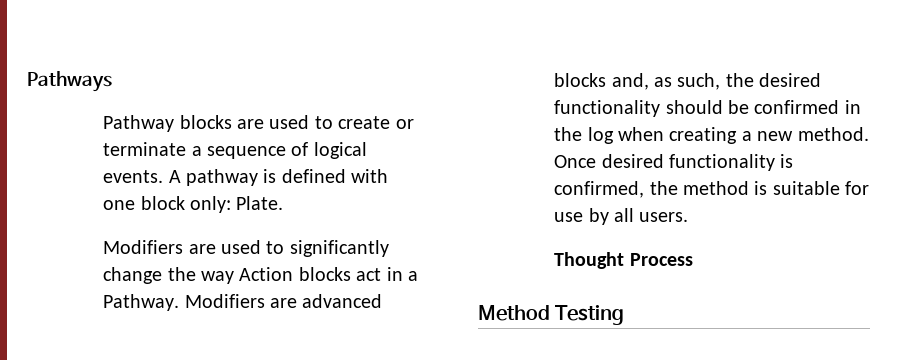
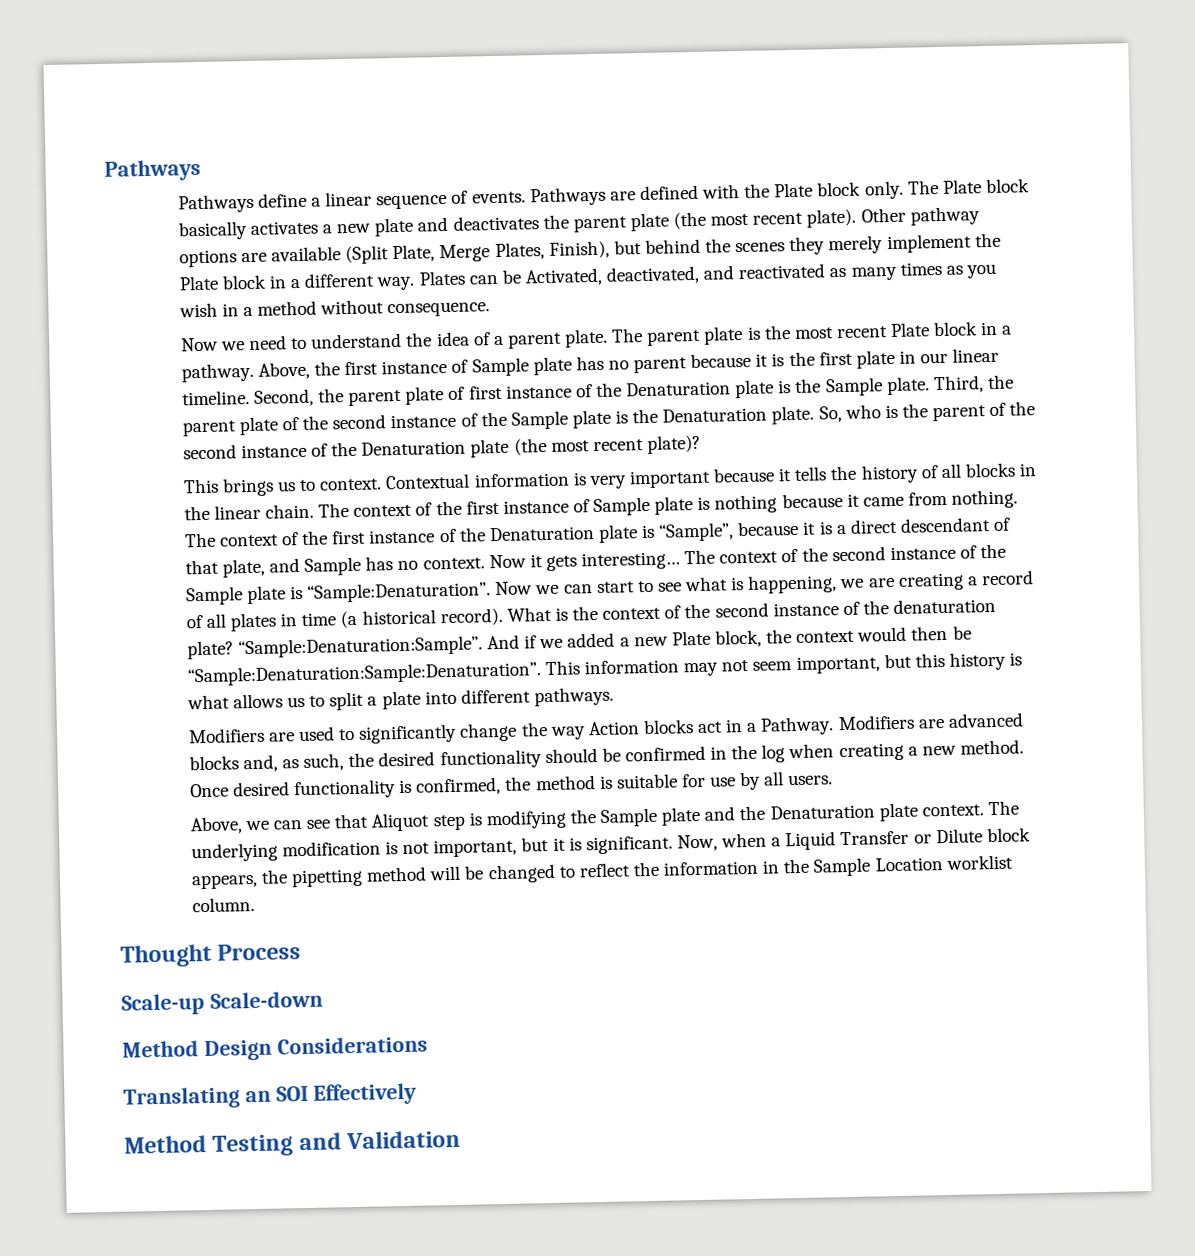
- Pathway blocks are used to create or terminate a sequence of logical events. A pathway is defined with one block only: Plate.
+ Pathways define a linear sequence of events. Pathways are defined with the Plate block only. The Plate block basically activates a new plate and deactivates the parent plate (the most recent plate). Other pathway options are available (Split Plate, Merge Plates, Finish), but behind the scenes they merely implement the Plate block in a different way. Plates can be Activated, deactivated, and reactivated as many times as you wish in a method without consequence.
+ Now we need to understand the idea of a parent plate. The parent plate is the most recent Plate block in a pathway. Above, the first instance of Sample plate has no parent because it is the first plate in our linear timeline. Second, the parent plate of first instance of the Denaturation plate is the Sample plate. Third, the parent plate of the second instance of the Sample plate is the Denaturation plate. So, who is the parent of the second instance of the Denaturation plate (the most recent plate)?
+ This brings us to context. Contextual information is very important because it tells the history of all blocks in the linear chain. The context of the first instance of Sample plate is nothing because it came from nothing. The context of the first instance of the Denaturation plate is “Sample”, because it is a direct descendant of that plate, and Sample has no context. Now it gets interesting… The context of the second instance of the Sample plate is “Sample:Denaturation”. Now we can start to see what is happening, we are creating a record of all plates in time (a historical record). What is the context of the second instance of the denaturation plate? “Sample:Denaturation:Sample”. And if we added a new Plate block, the context would then be “Sample:Denaturation:Sample:Denaturation”. This information may not seem important, but this history is what allows us to split a plate into different pathways.
+ Above, we can see that Aliquot step is modifying the Sample plate and the Denaturation plate context. The underlying modification is not important, but it is significant. Now, when a Liquid Transfer or Dilute block appears, the pipetting method will be changed to reflect the information in the Sample Location worklist column.
  Thought Process
+ Scale-up Scale-down
+ Method Design Considerations
+ Translating an SOI Effectively
- Method Testing
+ Method Testing and Validation

